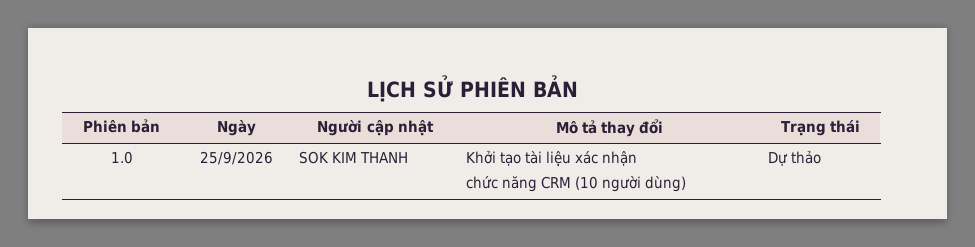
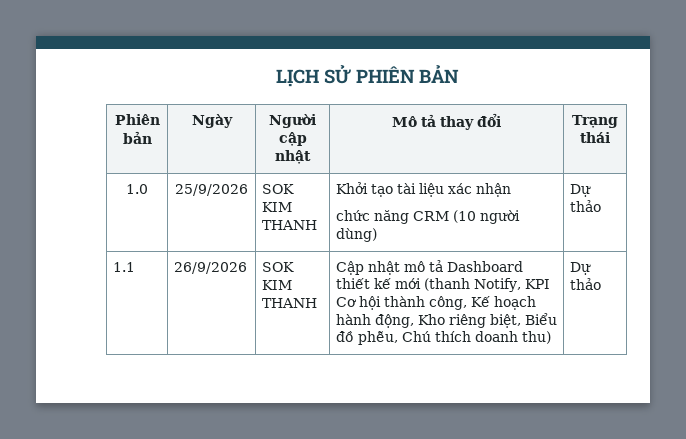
+ 1.1 | 26/9/2026 | SOK KIM THANH | Cập nhật mô tả Dashboard thiết kế mới (thanh Notify, KPI Cơ hội thành công, Kế hoạch hành động, Kho riêng biệt, Biểu đồ phễu, Chú thích doanh thu) | Dự thảo

